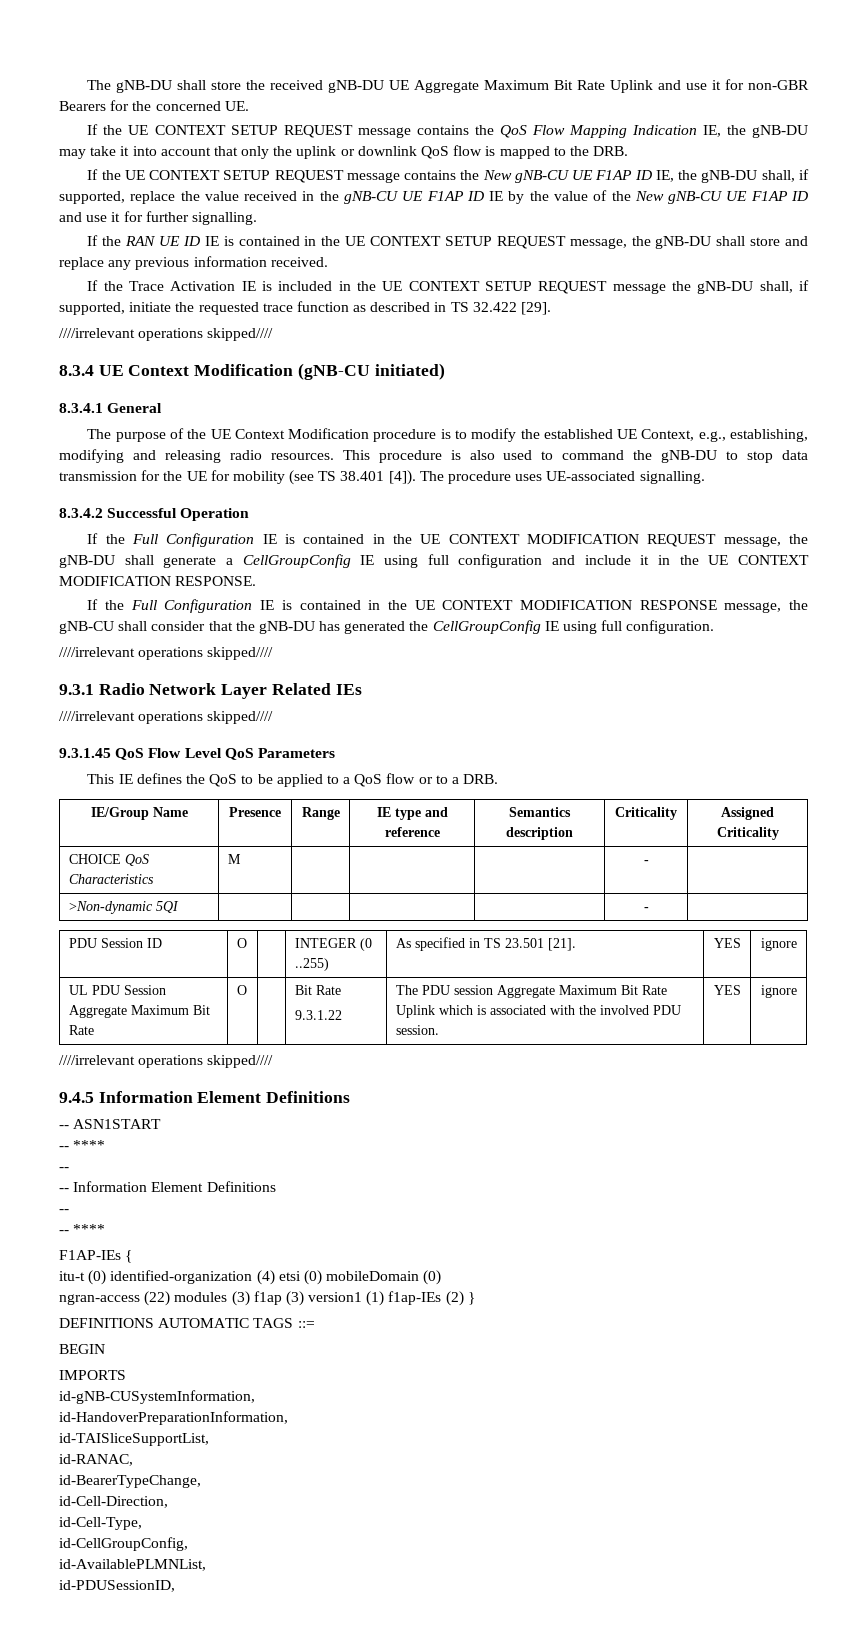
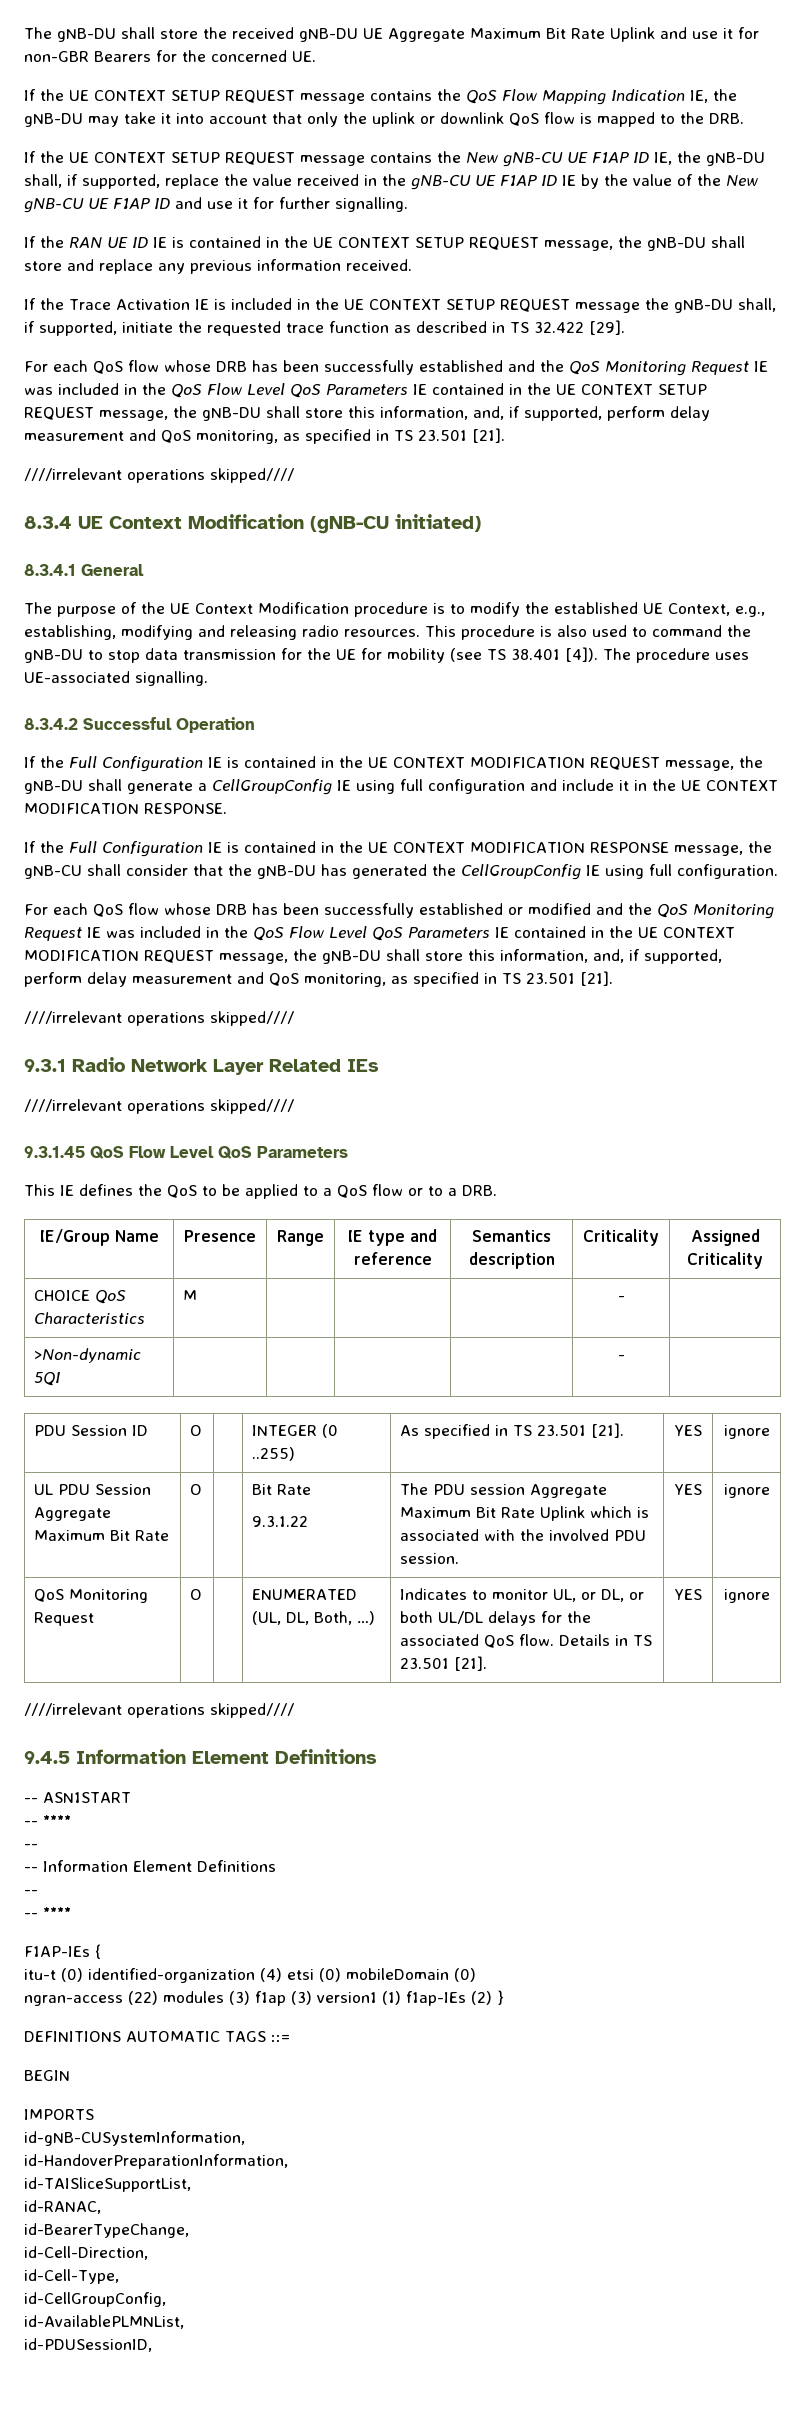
+ For each QoS flow whose DRB has been successfully established and the QoS Monitoring Request IE was included in the QoS Flow Level QoS Parameters IE contained in the UE CONTEXT SETUP REQUEST message, the gNB-DU shall store this information, and, if supported, perform delay measurement and QoS monitoring, as specified in TS 23.501 [21].
+ For each QoS flow whose DRB has been successfully established or modified and the QoS Monitoring Request IE was included in the QoS Flow Level QoS Parameters IE contained in the UE CONTEXT MODIFICATION REQUEST message, the gNB-DU shall store this information, and, if supported, perform delay measurement and QoS monitoring, as specified in TS 23.501 [21].
+ QoS Monitoring Request | O | | ENUMERATED (UL, DL, Both, …) | Indicates to monitor UL, or DL, or both UL/DL delays for the associated QoS flow. Details in TS 23.501 [21]. | YES | ignore

